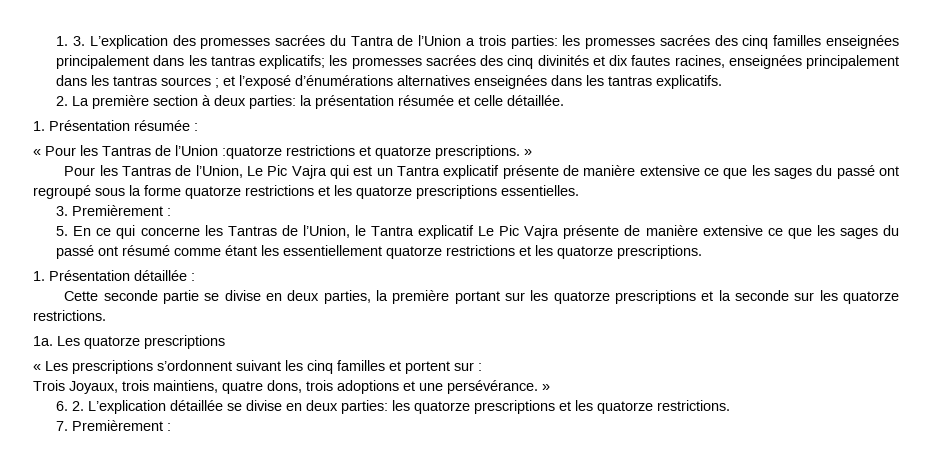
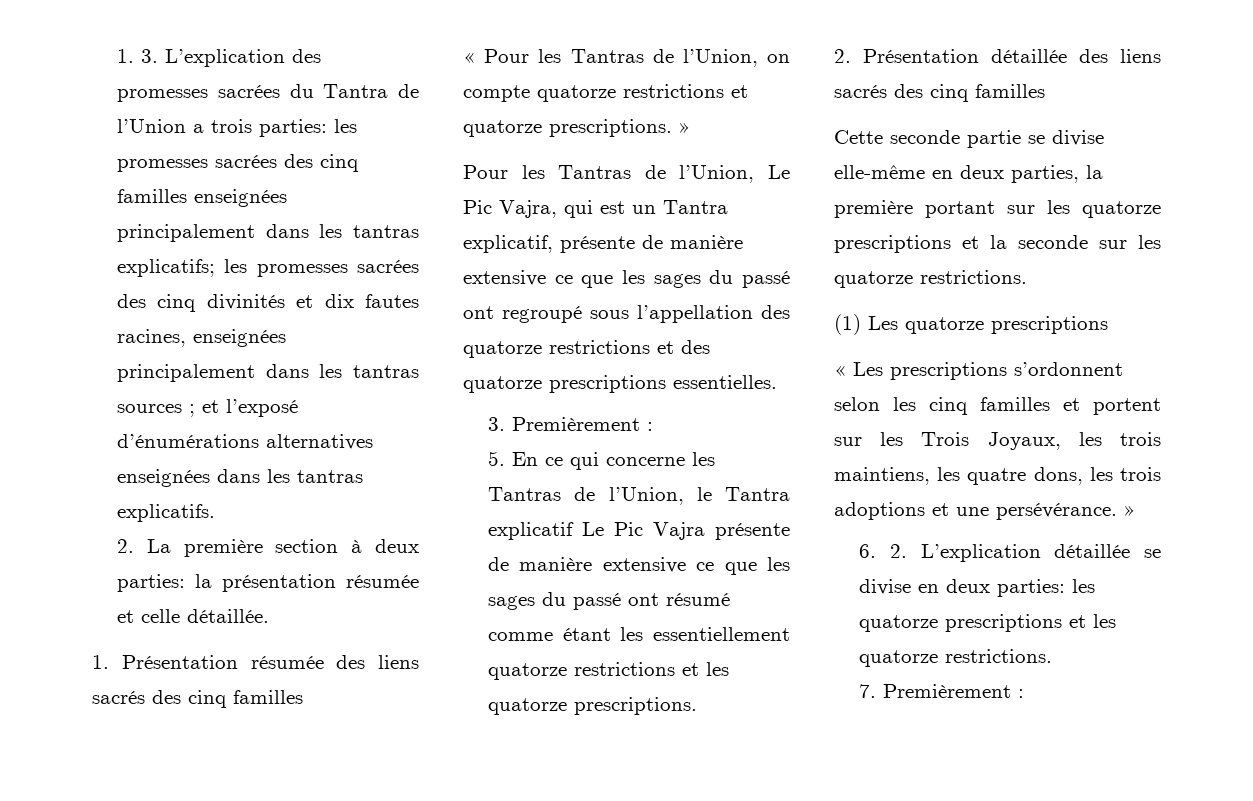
- 1. Présentation résumée :
+ 1. Présentation résumée des liens sacrés des cinq familles
- « Pour les Tantras de l’Union :quatorze restrictions et quatorze prescriptions. »
+ « Pour les Tantras de l’Union, on compte quatorze restrictions et quatorze prescriptions. »
- Pour les Tantras de l’Union, Le Pic Vajra qui est un Tantra explicatif présente de manière extensive ce que les sages du passé ont regroupé sous la forme quatorze restrictions et les quatorze prescriptions essentielles.
+ Pour les Tantras de l’Union, Le Pic Vajra, qui est un Tantra explicatif, présente de manière extensive ce que les sages du passé ont regroupé sous l’appellation des quatorze restrictions et des quatorze prescriptions essentielles.
- 1. Présentation détaillée :
+ 2. Présentation détaillée des liens sacrés des cinq familles
- Cette seconde partie se divise en deux parties, la première portant sur les quatorze prescriptions et la seconde sur les quatorze restrictions.
+ Cette seconde partie se divise elle-même en deux parties, la première portant sur les quatorze prescriptions et la seconde sur les quatorze restrictions.
- 1a. Les quatorze prescriptions
+ (1) Les quatorze prescriptions
- « Les prescriptions s’ordonnent suivant les cinq familles et portent sur :
- Trois Joyaux, trois maintiens, quatre dons, trois adoptions et une persévérance. »
+ « Les prescriptions s’ordonnent selon les cinq familles et portent sur les Trois Joyaux, les trois maintiens, les quatre dons, les trois adoptions et une persévérance. »

